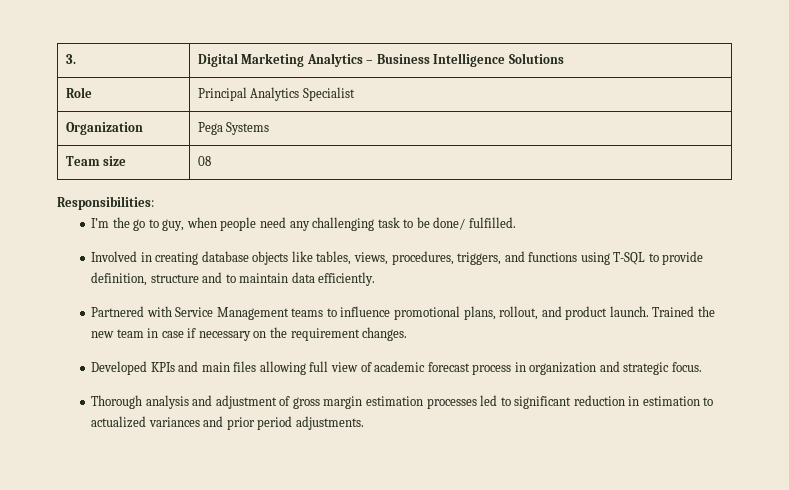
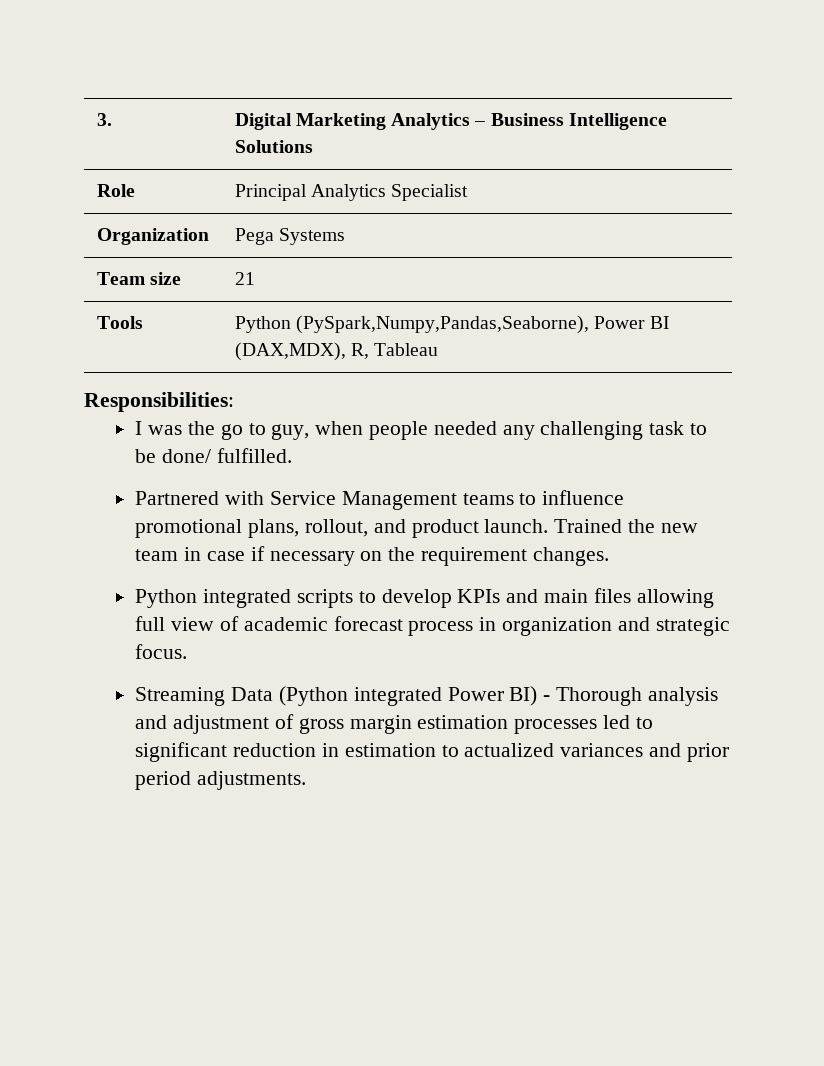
- Team size | 08
+ Team size | 21
+ Tools | Python (PySpark,Numpy,Pandas,Seaborne), Power BI (DAX,MDX), R, Tableau
- I’m the go to guy, when people need any challenging task to be done/ fulfilled.
+ I was the go to guy, when people needed any challenging task to be done/ fulfilled.
- Involved in creating database objects like tables, views, procedures, triggers, and functions using T-SQL to provide definition, structure and to maintain data efficiently.
- Developed KPIs and main files allowing full view of academic forecast process in organization and strategic focus.
+ Python integrated scripts to develop KPIs and main files allowing full view of academic forecast process in organization and strategic focus.
- Thorough analysis and adjustment of gross margin estimation processes led to significant reduction in estimation to actualized variances and prior period adjustments.
+ Streaming Data (Python integrated Power BI) - Thorough analysis and adjustment of gross margin estimation processes led to significant reduction in estimation to actualized variances and prior period adjustments.

